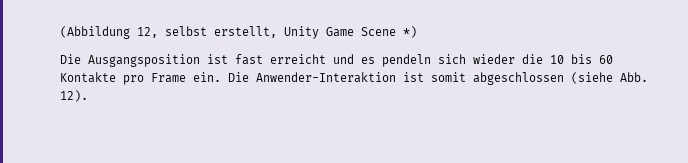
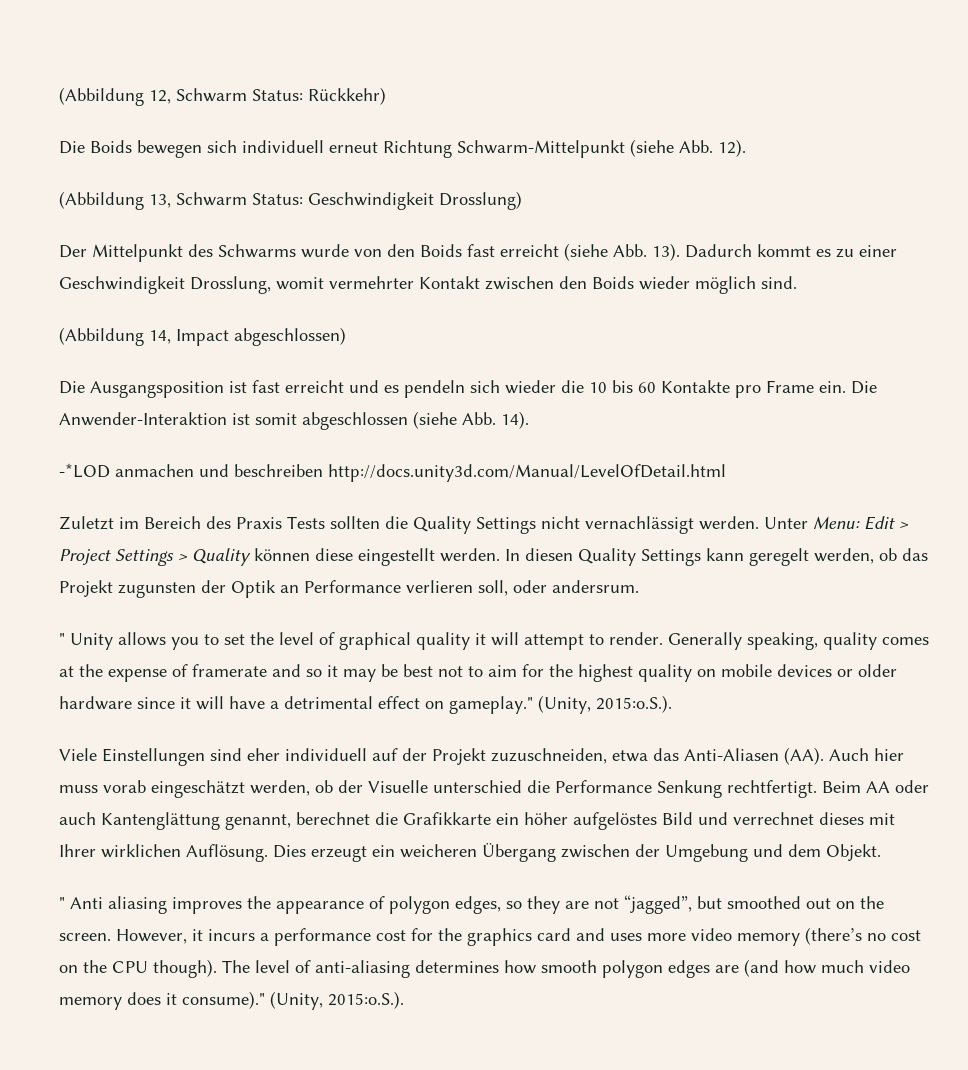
- (Abbildung 12, selbst erstellt, Unity Game Scene *)
+ (Abbildung 12, Schwarm Status: Rückkehr)
+ Die Boids bewegen sich individuell erneut Richtung Schwarm-Mittelpunkt (siehe Abb. 12).
+ (Abbildung 13, Schwarm Status: Geschwindigkeit Drosslung)
+ Der Mittelpunkt des Schwarms wurde von den Boids fast erreicht (siehe Abb. 13). Dadurch kommt es zu einer Geschwindigkeit Drosslung, womit vermehrter Kontakt zwischen den Boids wieder möglich sind.
+ (Abbildung 14, Impact abgeschlossen)
- Die Anwender-Interaktion ist somit abgeschlossen (siehe Abb. 12).
+ Die Anwender-Interaktion ist somit abgeschlossen (siehe Abb. 14).
+ -*LOD anmachen und beschreiben http://docs.unity3d.com/Manual/LevelOfDetail.html
+ Zuletzt im Bereich des Praxis Tests sollten die Quality Settings nicht vernachlässigt werden. Unter Menu: Edit > Project Settings > Quality können diese eingestellt werden. In diesen Quality Settings kann geregelt werden, ob das Projekt zugunsten der Optik an Performance verlieren soll, oder andersrum.
+ " Unity allows you to set the level of graphical quality it will attempt to render. Generally speaking, quality comes at the expense of framerate and so it may be best not to aim for the highest quality on mobile devices or older hardware since it will have a detrimental effect on gameplay." (Unity, 2015:o.S.).
+ Viele Einstellungen sind eher individuell auf der Projekt zuzuschneiden, etwa das Anti-Aliasen (AA). Auch hier muss vorab eingeschätzt werden, ob der Visuelle unterschied die Performance Senkung rechtfertigt. Beim AA oder auch Kantenglättung genannt, berechnet die Grafikkarte ein höher aufgelöstes Bild und verrechnet dieses mit Ihrer wirklichen Auflösung. Dies erzeugt ein weicheren Übergang zwischen der Umgebung und dem Objekt.
+ " Anti aliasing improves the appearance of polygon edges, so they are not “jagged”, but smoothed out on the screen. However, it incurs a performance cost for the graphics card and uses more video memory (there’s no cost on the CPU though). The level of anti-aliasing determines how smooth polygon edges are (and how much video memory does it consume)." (Unity, 2015:o.S.).

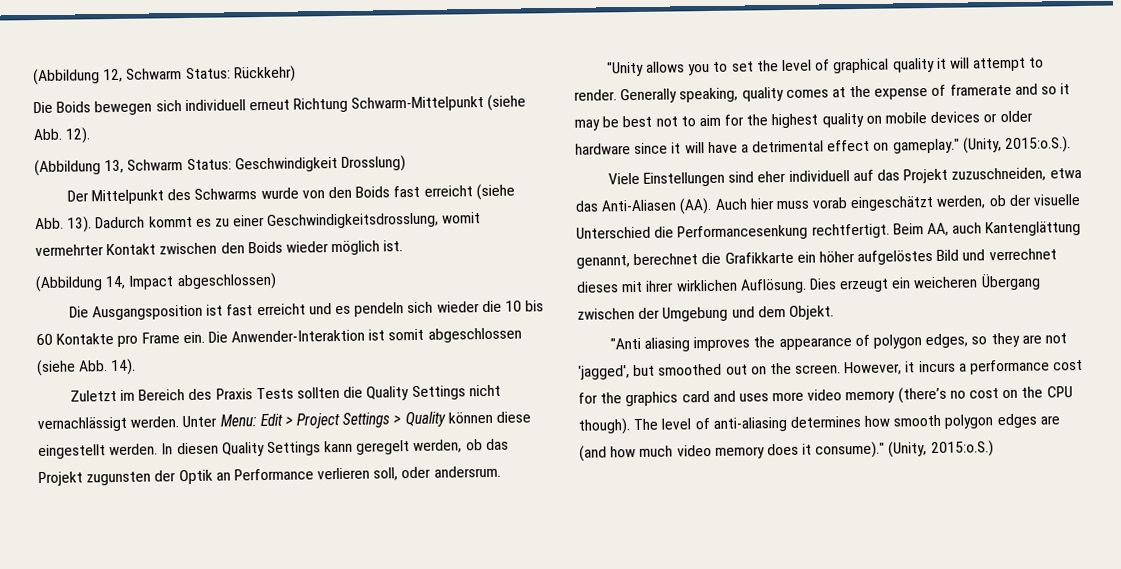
- Dadurch kommt es zu einer Geschwindigkeit Drosslung, womit vermehrter Kontakt zwischen den Boids wieder möglich sind.
+ Dadurch kommt es zu einer Geschwindigkeitsdrosslung, womit vermehrter Kontakt zwischen den Boids wieder möglich ist.
- -*LOD anmachen und beschreiben http://docs.unity3d.com/Manual/LevelOfDetail.html
- " Unity allows you to set the level of graphical quality it will attempt to render.
+ "Unity allows you to set the level of graphical quality it will attempt to render.
- Viele Einstellungen sind eher individuell auf der Projekt zuzuschneiden, etwa das Anti-Aliasen (AA). Auch hier muss vorab eingeschätzt werden, ob der Visuelle unterschied die Performance Senkung rechtfertigt. Beim AA oder auch Kantenglättung genannt, berechnet die Grafikkarte ein höher aufgelöstes Bild und verrechnet dieses mit Ihrer wirklichen Auflösung.
+ Viele Einstellungen sind eher individuell auf das Projekt zuzuschneiden, etwa das Anti-Aliasen (AA). Auch hier muss vorab eingeschätzt werden, ob der visuelle Unterschied die Performancesenkung rechtfertigt. Beim AA, auch Kantenglättung genannt, berechnet die Grafikkarte ein höher aufgelöstes Bild und verrechnet dieses mit ihrer wirklichen Auflösung.
- " Anti aliasing improves the appearance of polygon edges, so they are not “jagged”, but smoothed out on the screen.
+ "Anti aliasing improves the appearance of polygon edges, so they are not 'jagged', but smoothed out on the screen.
- The level of anti-aliasing determines how smooth polygon edges are (and how much video memory does it consume)." (Unity, 2015:o.S.).
+ The level of anti-aliasing determines how smooth polygon edges are (and how much video memory does it consume)." (Unity, 2015:o.S.)

